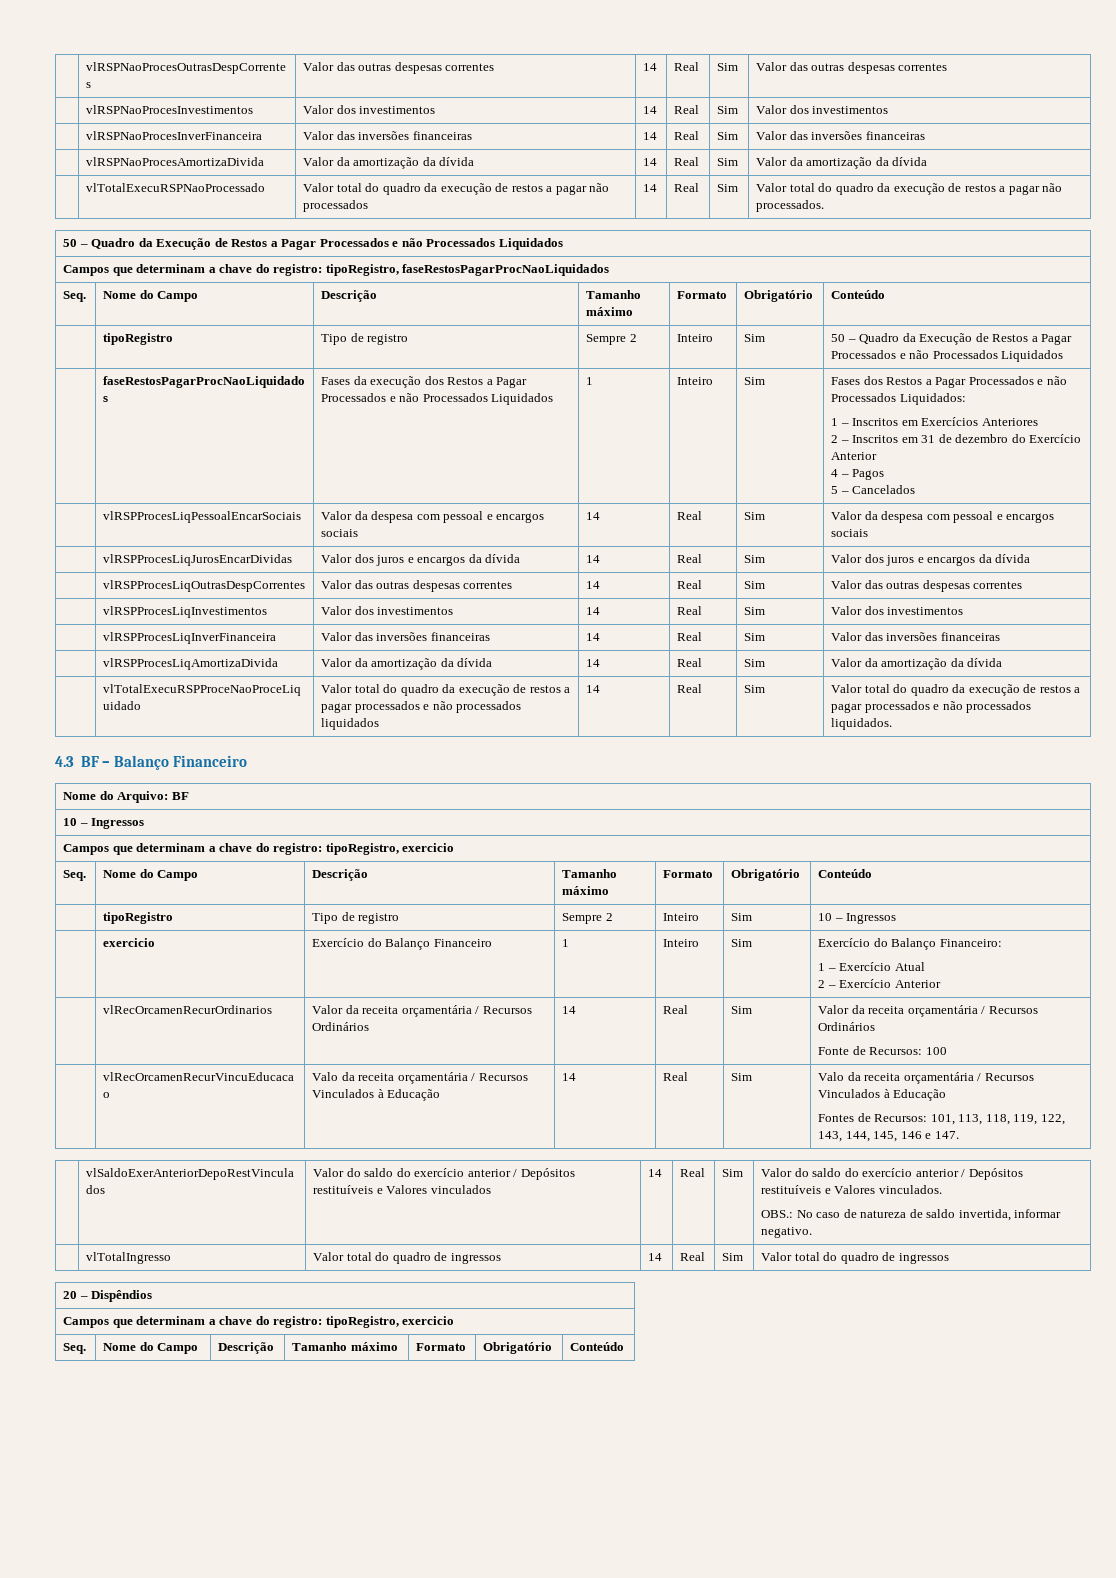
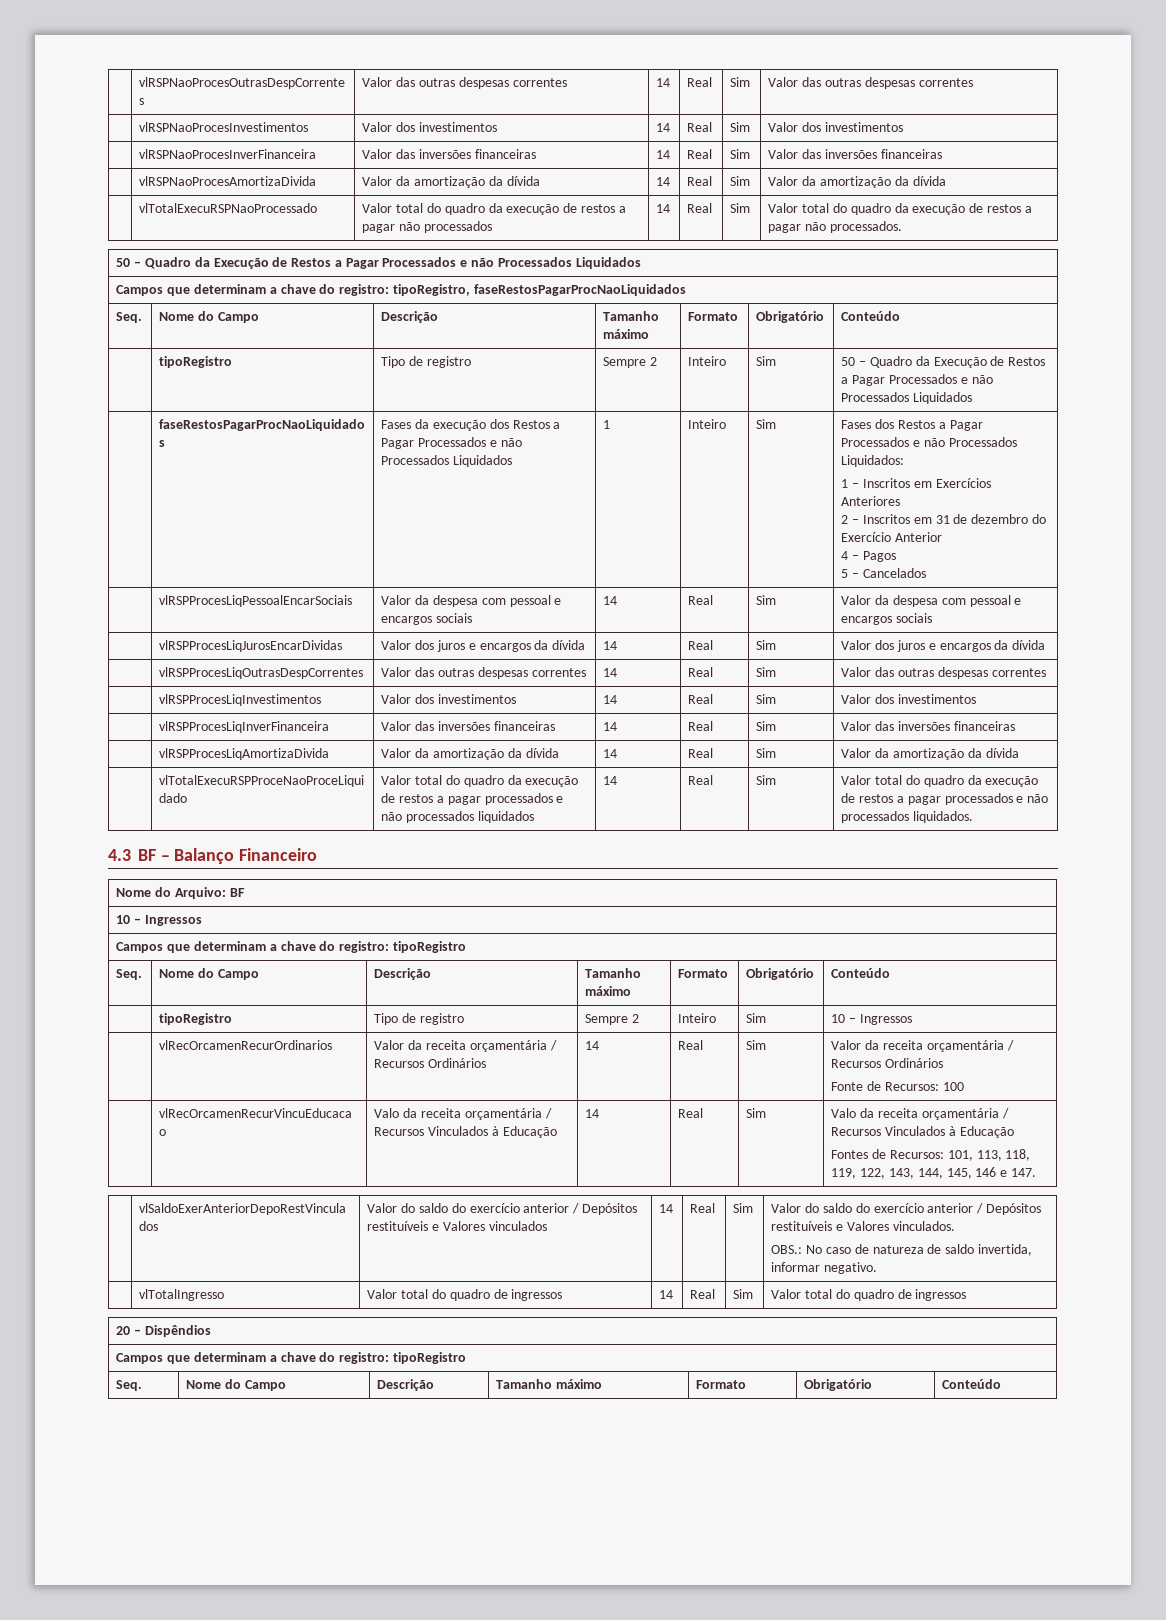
  Nome do Arquivo: BF
  10 – Ingressos
- Campos que determinam a chave do registro: tipoRegistro, exercicio
+ Campos que determinam a chave do registro: tipoRegistro
- | exercicio | Exercício do Balanço Financeiro | 1 | Inteiro | Sim | Exercício do Balanço Financeiro:
- 1 – Exercício Atual
- 2 – Exercício Anterior
  20 – Dispêndios
- Campos que determinam a chave do registro: tipoRegistro, exercicio
+ Campos que determinam a chave do registro: tipoRegistro

